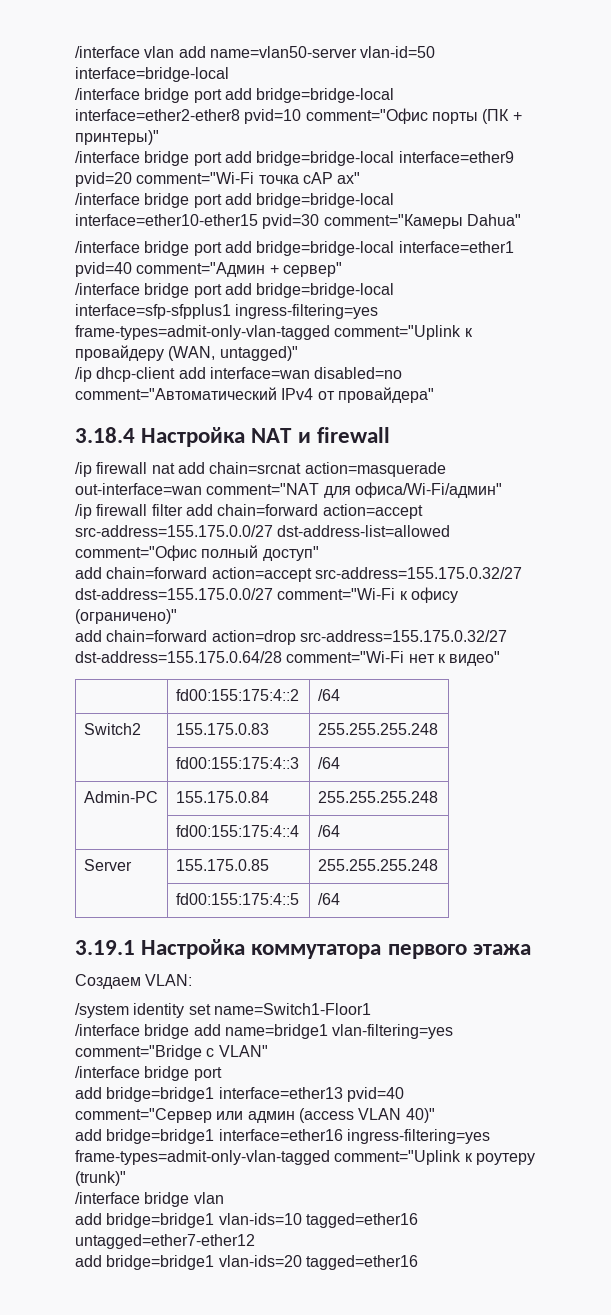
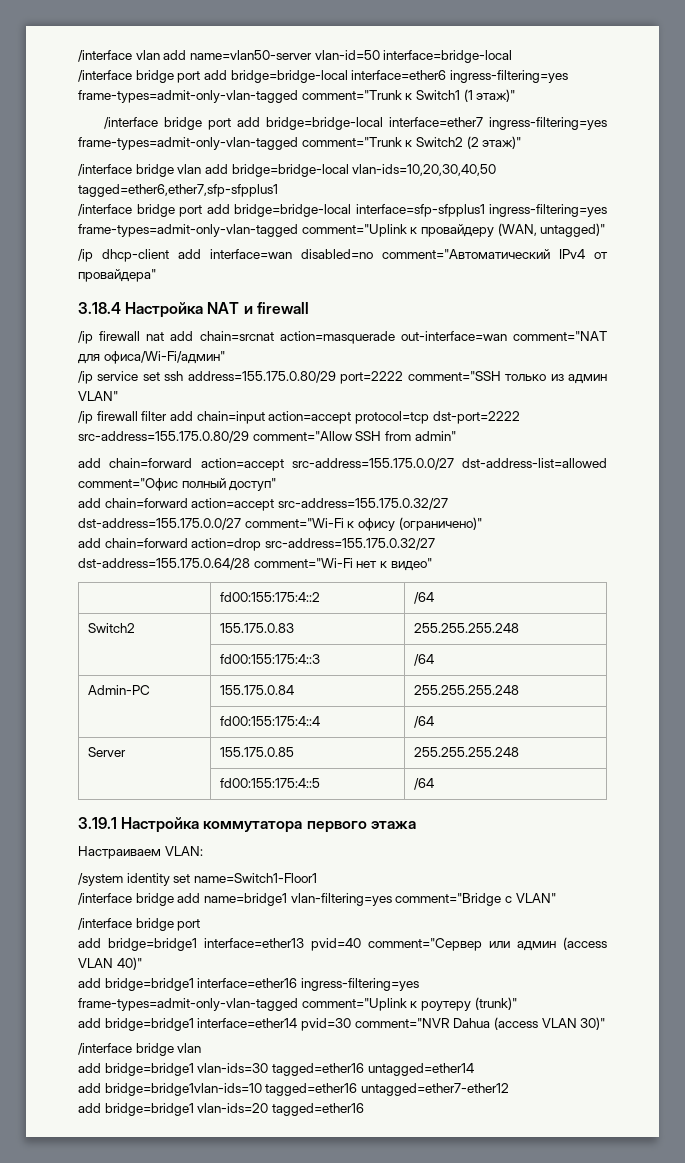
- /interface bridge port add bridge=bridge-local interface=ether2-ether8 pvid=10 comment="Офис порты (ПК + принтеры)"
- /interface bridge port add bridge=bridge-local interface=ether9 pvid=20 comment="Wi-Fi точка cAP ax"
- /interface bridge port add bridge=bridge-local interface=ether10-ether15 pvid=30 comment="Камеры Dahua"
- /interface bridge port add bridge=bridge-local interface=ether1 pvid=40 comment="Админ + сервер"
+ /interface bridge port add bridge=bridge-local interface=ether6 ingress-filtering=yes frame-types=admit-only-vlan-tagged comment="Trunk к Switch1 (1 этаж)"
+ /interface bridge port add bridge=bridge-local interface=ether7 ingress-filtering=yes frame-types=admit-only-vlan-tagged comment="Trunk к Switch2 (2 этаж)"
+ /interface bridge vlan add bridge=bridge-local vlan-ids=10,20,30,40,50 tagged=ether6,ether7,sfp-sfpplus1
- /ip firewall filter add chain=forward action=accept src-address=155.175.0.0/27 dst-address-list=allowed comment="Офис полный доступ"
+ /ip service set ssh address=155.175.0.80/29 port=2222 comment="SSH только из админ VLAN"
+ /ip firewall filter add chain=input action=accept protocol=tcp dst-port=2222 src-address=155.175.0.80/29 comment="Allow SSH from admin"
+ add chain=forward action=accept src-address=155.175.0.0/27 dst-address-list=allowed comment="Офис полный доступ"
- Создаем VLAN:
+ Настраиваем VLAN:
+ add bridge=bridge1 interface=ether14 pvid=30 comment="NVR Dahua (access VLAN 30)"
- add bridge=bridge1 vlan-ids=10 tagged=ether16 untagged=ether7-ether12
+ add bridge=bridge1 vlan-ids=30 tagged=ether16 untagged=ether14
+ add bridge=bridge1vlan-ids=10 tagged=ether16 untagged=ether7-ether12

